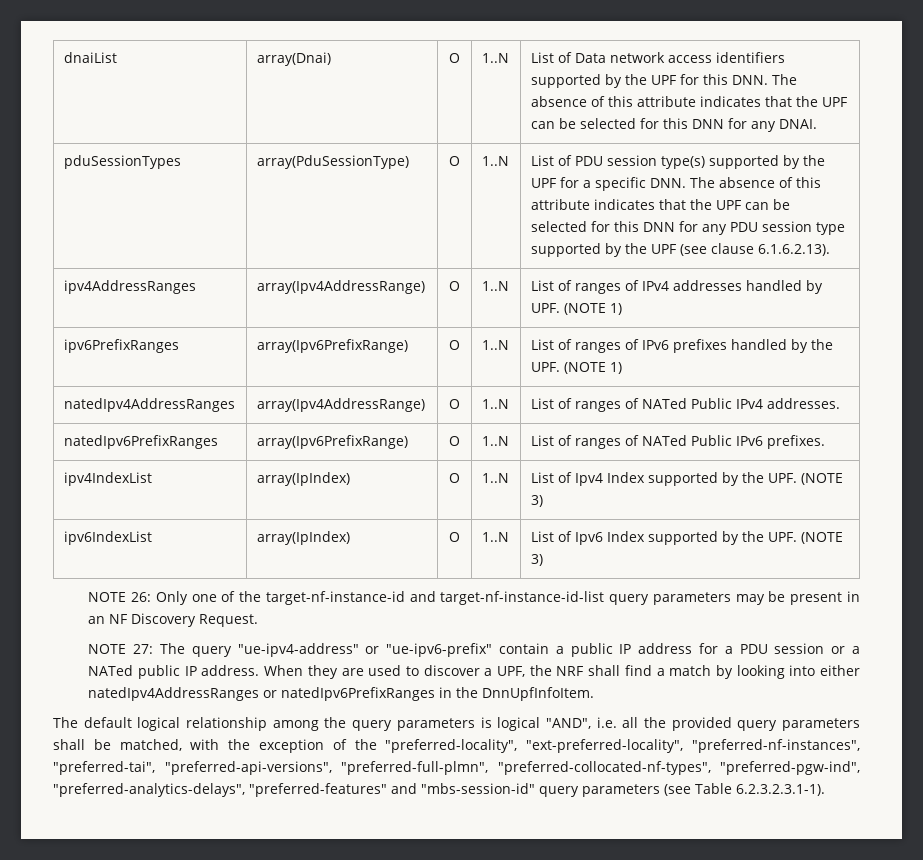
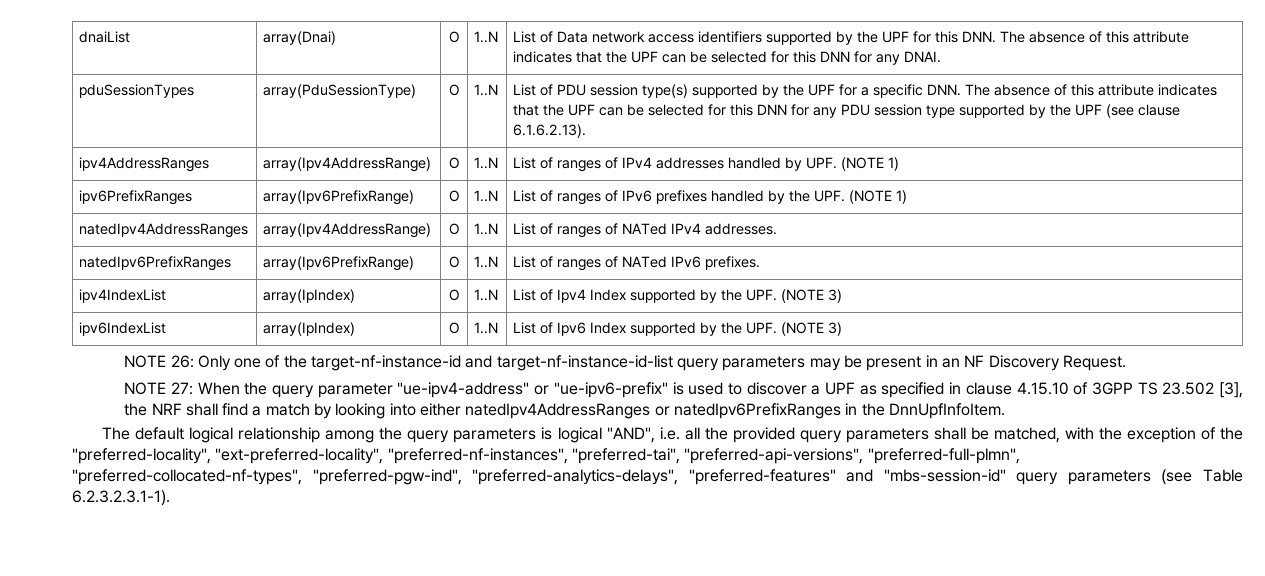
- natedIpv4AddressRanges | array(Ipv4AddressRange) | O | 1..N | List of ranges of NATed Public IPv4 addresses.
+ natedIpv4AddressRanges | array(Ipv4AddressRange) | O | 1..N | List of ranges of NATed IPv4 addresses.
- natedIpv6PrefixRanges | array(Ipv6PrefixRange) | O | 1..N | List of ranges of NATed Public IPv6 prefixes.
+ natedIpv6PrefixRanges | array(Ipv6PrefixRange) | O | 1..N | List of ranges of NATed IPv6 prefixes.
- NOTE 27: The query "ue-ipv4-address" or "ue-ipv6-prefix" contain a public IP address for a PDU session or a NATed public IP address. When they are used to discover a UPF, the NRF shall find a match by looking into either natedIpv4AddressRanges or natedIpv6PrefixRanges in the DnnUpfInfoItem.
+ NOTE 27: When the query parameter "ue-ipv4-address" or "ue-ipv6-prefix" is used to discover a UPF as specified in clause 4.15.10 of 3GPP TS 23.502 [3], the NRF shall find a match by looking into either natedIpv4AddressRanges or natedIpv6PrefixRanges in the DnnUpfInfoItem.

